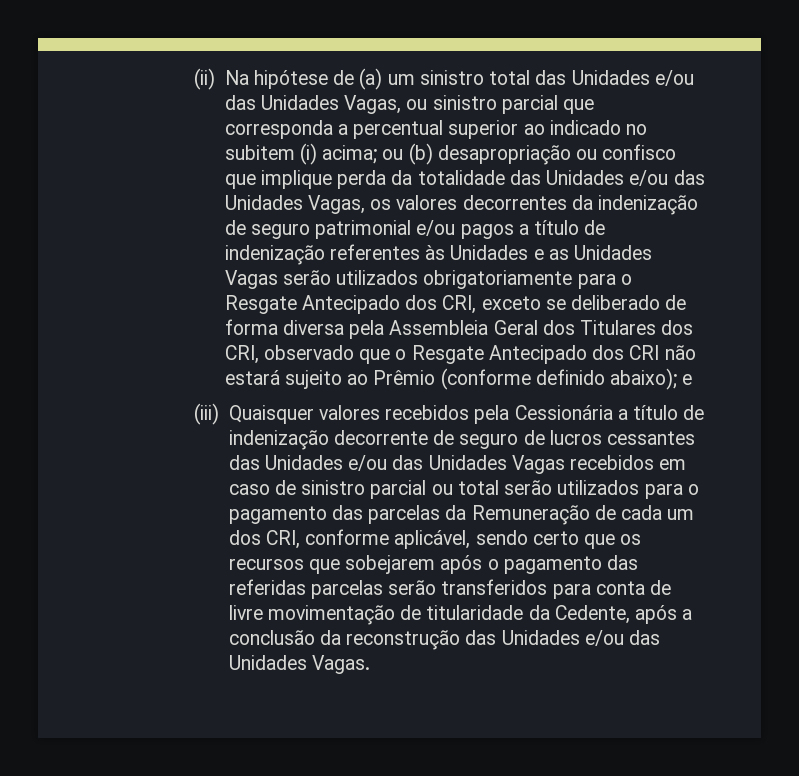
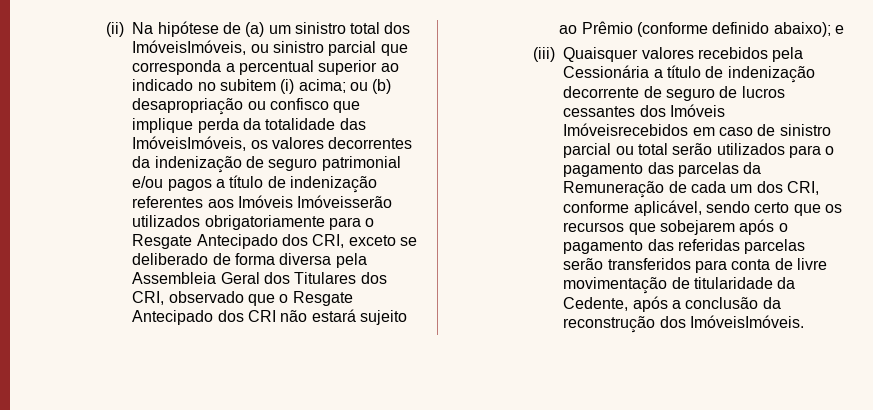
- (ii) Na hipótese de (a) um sinistro total das Unidades e/ou das Unidades Vagas, ou sinistro parcial que corresponda a percentual superior ao indicado no subitem (i) acima;
+ (ii) Na hipótese de (a) um sinistro total dos ImóveisImóveis, ou sinistro parcial que corresponda a percentual superior ao indicado no subitem (i) acima;
- ou (b) desapropriação ou confisco que implique perda da totalidade das Unidades e/ou das Unidades Vagas, os valores decorrentes da indenização de seguro patrimonial e/ou pagos a título de indenização referentes às Unidades e as Unidades Vagas serão utilizados obrigatoriamente para o Resgate Antecipado dos CRI, exceto se deliberado de forma diversa pela Assembleia Geral dos Titulares dos CRI, observado que o Resgate Antecipado dos CRI não estará sujeito ao Prêmio (conforme definido abaixo);
+ ou (b) desapropriação ou confisco que implique perda da totalidade das ImóveisImóveis, os valores decorrentes da indenização de seguro patrimonial e/ou pagos a título de indenização referentes aos Imóveis Imóveisserão utilizados obrigatoriamente para o Resgate Antecipado dos CRI, exceto se deliberado de forma diversa pela Assembleia Geral dos Titulares dos CRI, observado que o Resgate Antecipado dos CRI não estará sujeito ao Prêmio (conforme definido abaixo);
- (iii) Quaisquer valores recebidos pela Cessionária a título de indenização decorrente de seguro de lucros cessantes das Unidades e/ou das Unidades Vagas recebidos em caso de sinistro parcial ou total serão utilizados para o pagamento das parcelas da Remuneração de cada um dos CRI, conforme aplicável, sendo certo que os recursos que sobejarem após o pagamento das referidas parcelas serão transferidos para conta de livre movimentação de titularidade da Cedente, após a conclusão da reconstrução das Unidades e/ou das Unidades Vagas.
+ (iii) Quaisquer valores recebidos pela Cessionária a título de indenização decorrente de seguro de lucros cessantes dos Imóveis Imóveisrecebidos em caso de sinistro parcial ou total serão utilizados para o pagamento das parcelas da Remuneração de cada um dos CRI, conforme aplicável, sendo certo que os recursos que sobejarem após o pagamento das referidas parcelas serão transferidos para conta de livre movimentação de titularidade da Cedente, após a conclusão da reconstrução dos ImóveisImóveis.

